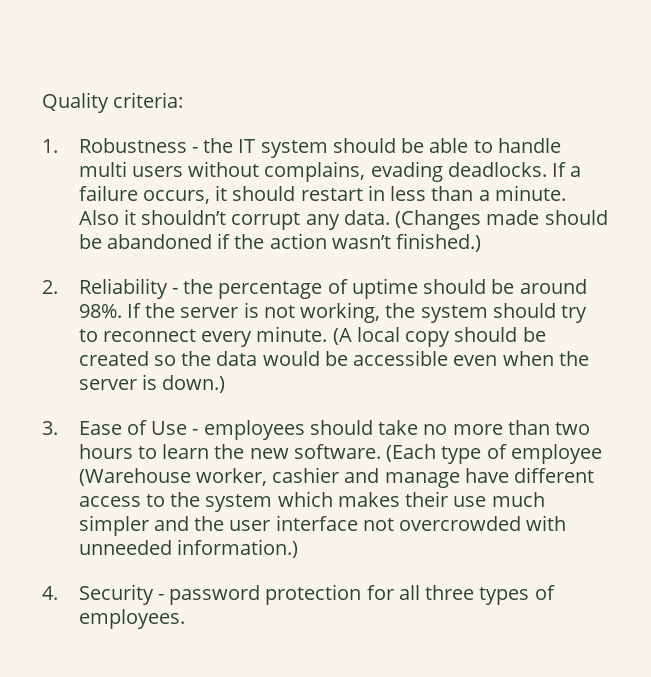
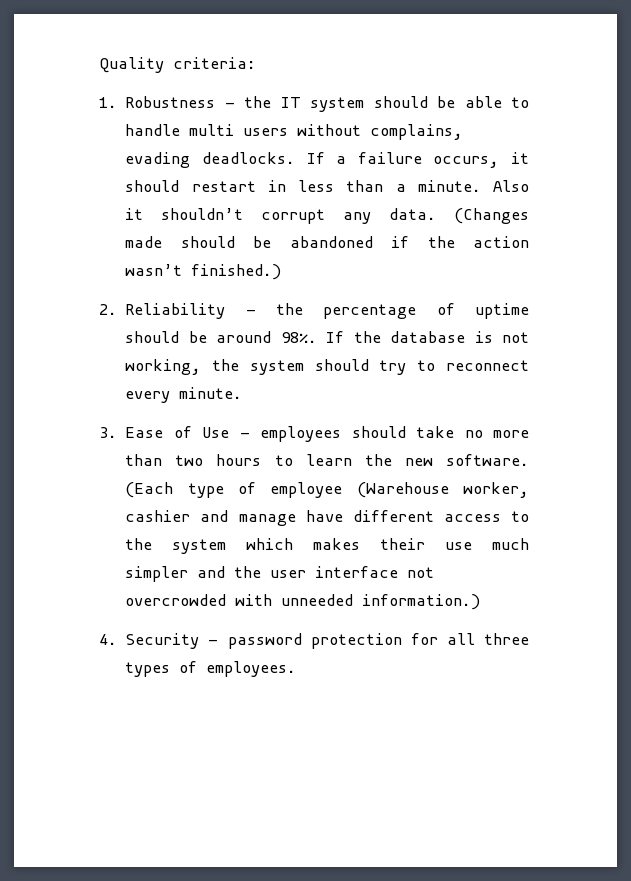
- If the server is not working, the system should try to reconnect every minute. (A local copy should be created so the data would be accessible even when the server is down.)
+ If the database is not working, the system should try to reconnect every minute.

